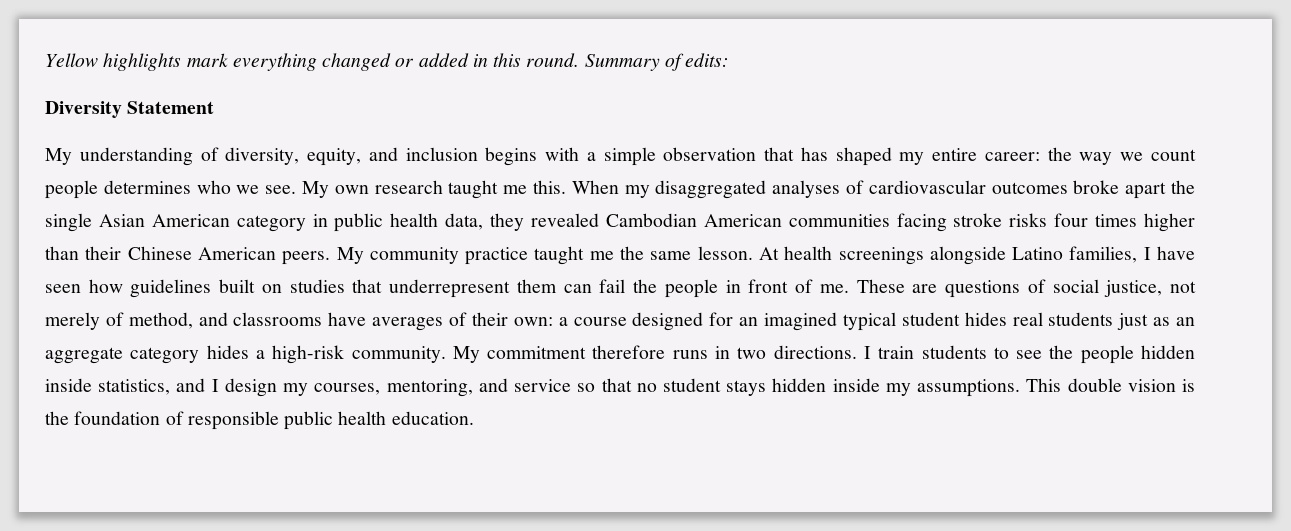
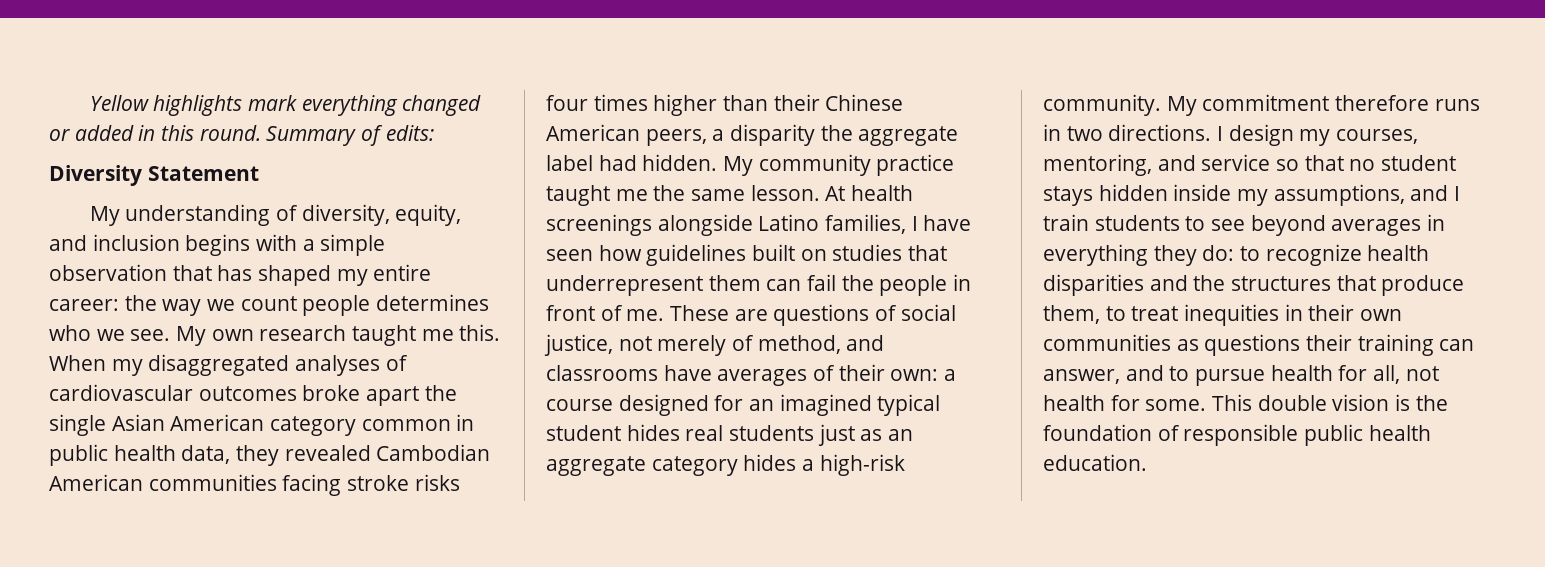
- When my disaggregated analyses of cardiovascular outcomes broke apart the single Asian American category in public health data, they revealed Cambodian American communities facing stroke risks four times higher than their Chinese American peers.
+ When my disaggregated analyses of cardiovascular outcomes broke apart the single Asian American category common in public health data, they revealed Cambodian American communities facing stroke risks four times higher than their Chinese American peers, a disparity the aggregate label had hidden.
- I train students to see the people hidden inside statistics, and I design my courses, mentoring, and service so that no student stays hidden inside my assumptions.
+ I design my courses, mentoring, and service so that no student stays hidden inside my assumptions, and I train students to see beyond averages in everything they do: to recognize health disparities and the structures that produce them, to treat inequities in their own communities as questions their training can answer, and to pursue health for all, not health for some.

